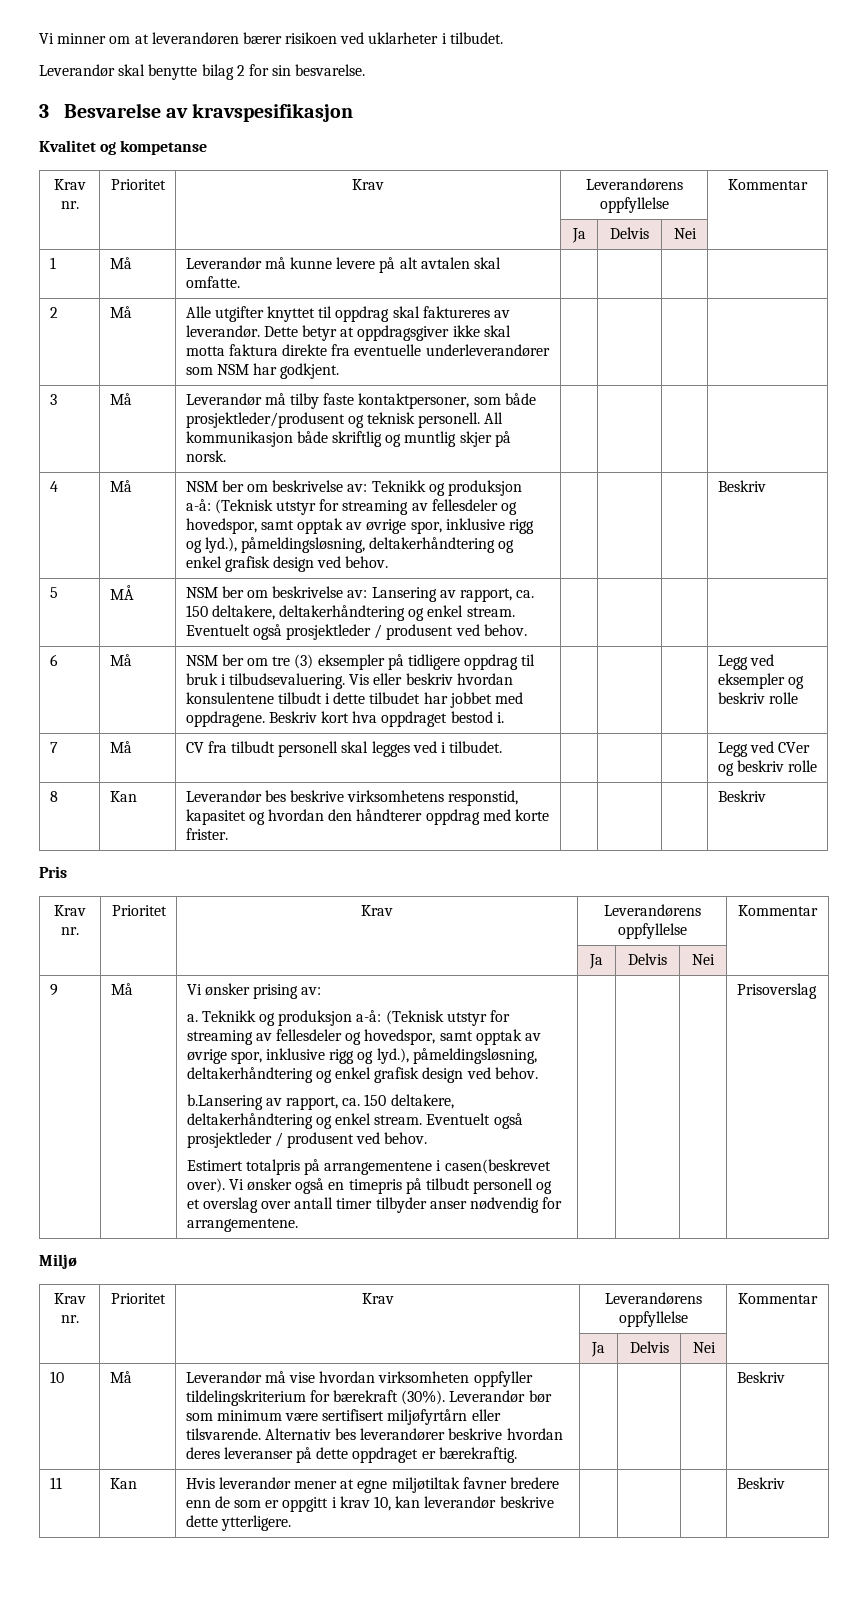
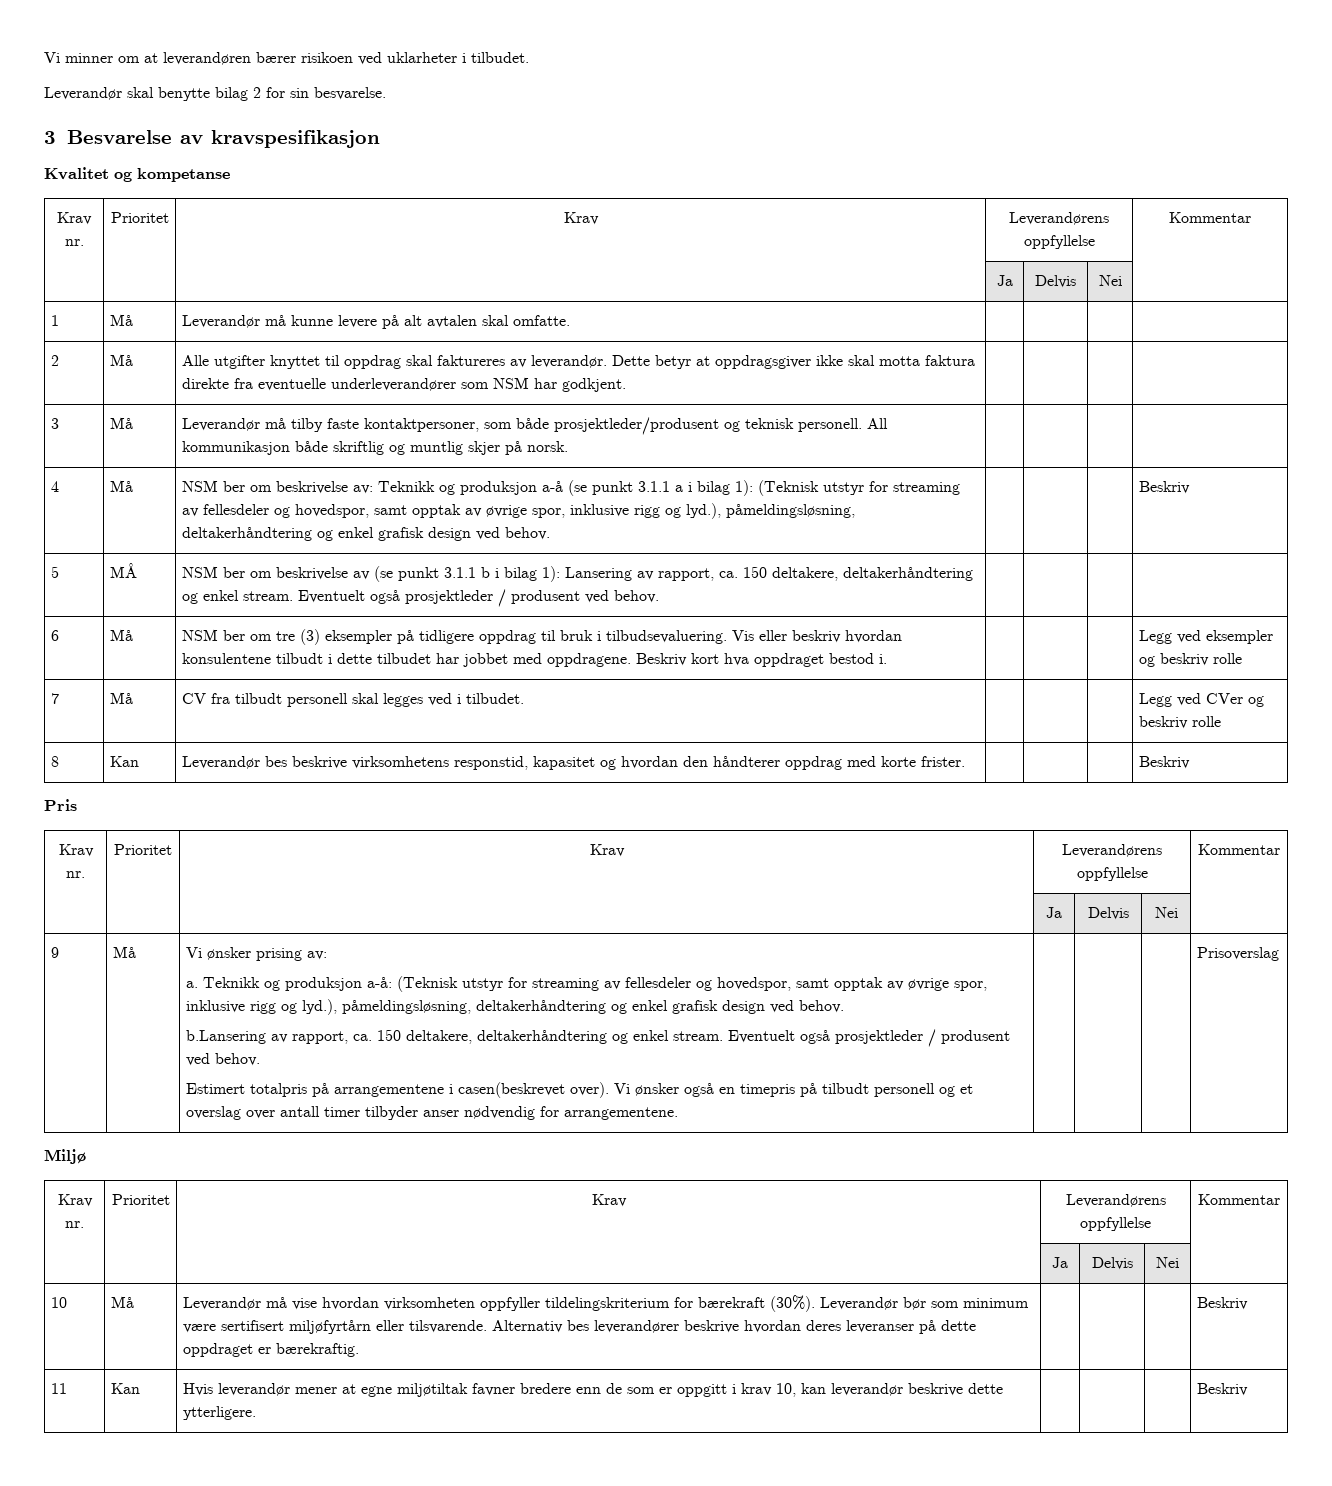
- NSM ber om beskrivelse av: Teknikk og produksjon a-å: (Teknisk utstyr for streaming av fellesdeler og hovedspor, samt opptak av øvrige spor, inklusive rigg og lyd.), påmeldingsløsning, deltakerhåndtering og enkel grafisk design ved behov.
+ NSM ber om beskrivelse av: Teknikk og produksjon a-å (se punkt 3.1.1 a i bilag 1): (Teknisk utstyr for streaming av fellesdeler og hovedspor, samt opptak av øvrige spor, inklusive rigg og lyd.), påmeldingsløsning, deltakerhåndtering og enkel grafisk design ved behov.
- 5 | MÅ | NSM ber om beskrivelse av: Lansering av rapport, ca. 150 deltakere, deltakerhåndtering og enkel stream. Eventuelt også prosjektleder / produsent ved behov. | | | |
+ 5 | MÅ | NSM ber om beskrivelse av (se punkt 3.1.1 b i bilag 1): Lansering av rapport, ca. 150 deltakere, deltakerhåndtering og enkel stream. Eventuelt også prosjektleder / produsent ved behov. | | | |

